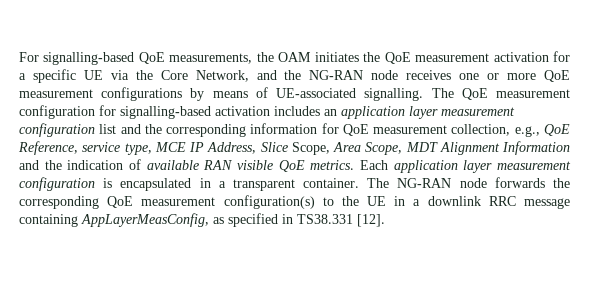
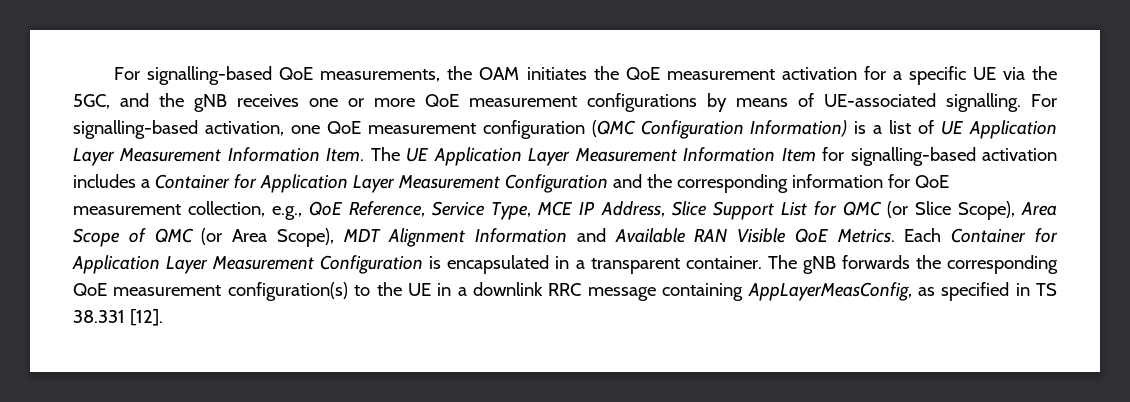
- For signalling-based QoE measurements, the OAM initiates the QoE measurement activation for a specific UE via the Core Network, and the NG-RAN node receives one or more QoE measurement configurations by means of UE-associated signalling.
+ For signalling-based QoE measurements, the OAM initiates the QoE measurement activation for a specific UE via the 5GC, and the gNB receives one or more QoE measurement configurations by means of UE-associated signalling.
- The QoE measurement configuration for signalling-based activation includes an application layer measurement configuration list and the corresponding information for QoE measurement collection, e.g., QoE Reference, service type, MCE IP Address, Slice Scope, Area Scope, MDT Alignment Information and the indication of available RAN visible QoE metrics. Each application layer measurement configuration is encapsulated in a transparent container.
+ For signalling-based activation, one QoE measurement configuration (QMC Configuration Information) is a list of UE Application Layer Measurement Information Item. The UE Application Layer Measurement Information Item for signalling-based activation includes a Container for Application Layer Measurement Configuration and the corresponding information for QoE measurement collection, e.g., QoE Reference, Service Type, MCE IP Address, Slice Support List for QMC (or Slice Scope), Area Scope of QMC (or Area Scope), MDT Alignment Information and Available RAN Visible QoE Metrics. Each Container for Application Layer Measurement Configuration is encapsulated in a transparent container.
- The NG-RAN node forwards the corresponding QoE measurement configuration(s) to the UE in a downlink RRC message containing AppLayerMeasConfig, as specified in TS38.331 [12].
+ The gNB forwards the corresponding QoE measurement configuration(s) to the UE in a downlink RRC message containing AppLayerMeasConfig, as specified in TS 38.331 [12].

